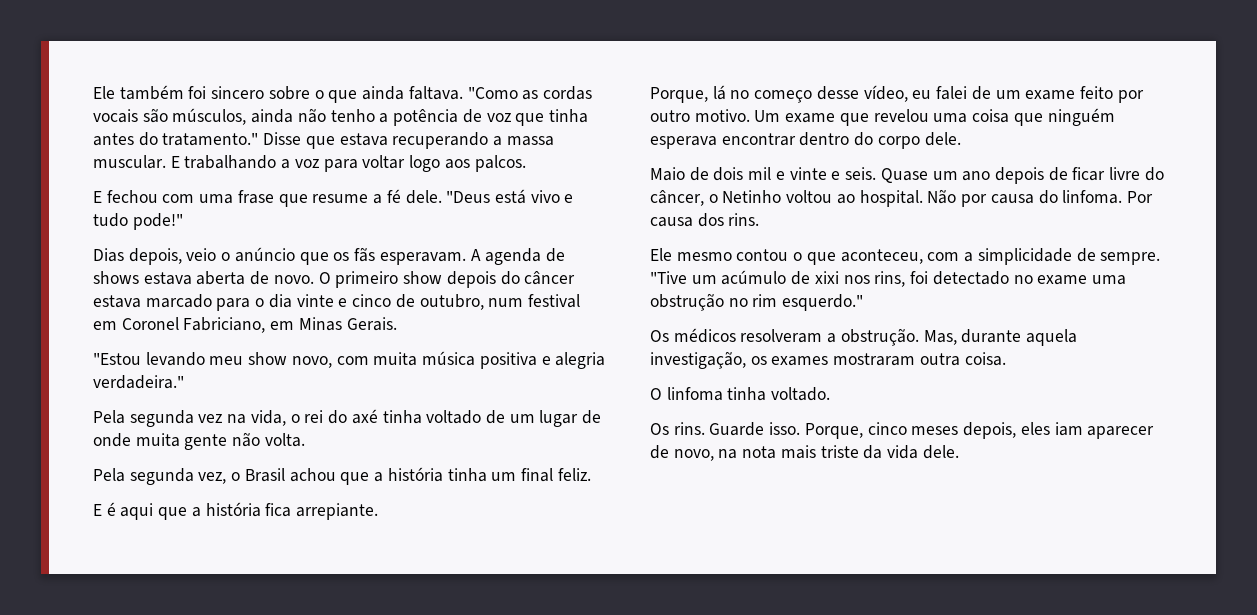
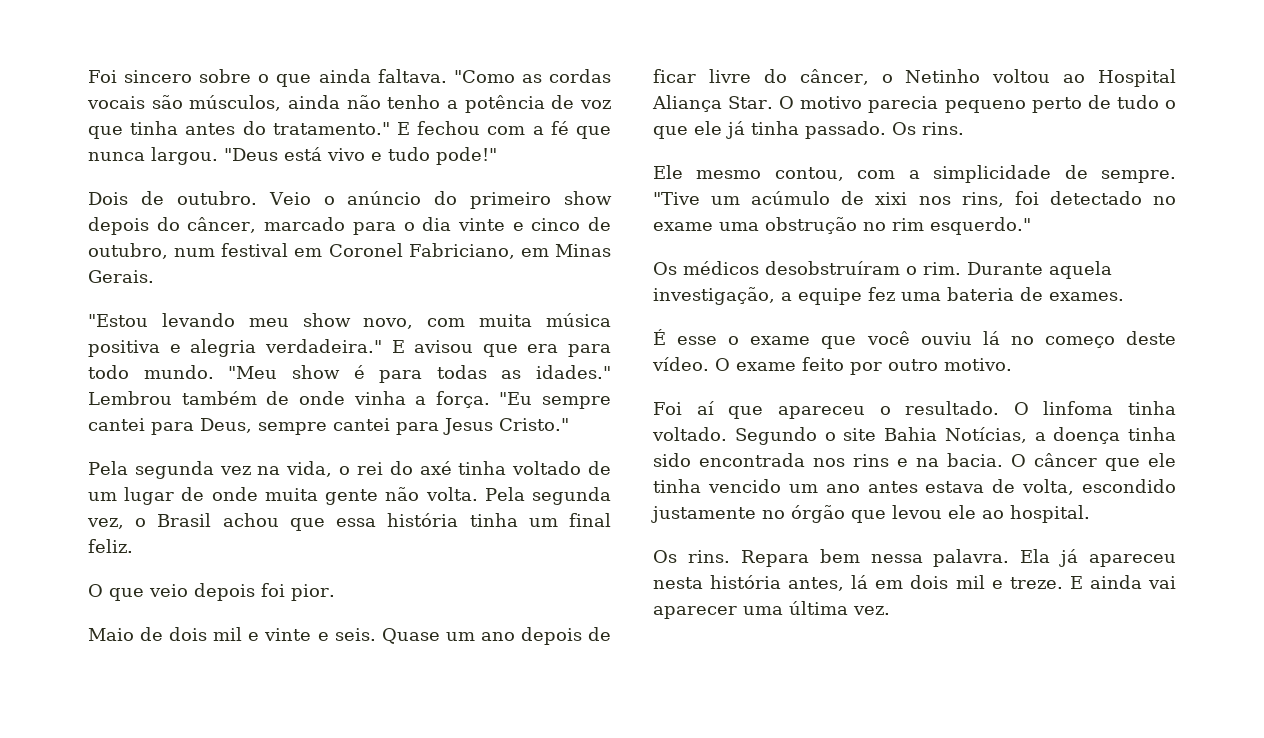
- Ele também foi sincero sobre o que ainda faltava.
+ Foi sincero sobre o que ainda faltava.
- Disse que estava recuperando a massa muscular. E trabalhando a voz para voltar logo aos palcos.
- E fechou com uma frase que resume a fé dele.
+ E fechou com a fé que nunca largou.
- Dias depois, veio o anúncio que os fãs esperavam. A agenda de shows estava aberta de novo. O primeiro show depois do câncer estava marcado para o dia vinte e cinco de outubro, num festival em Coronel Fabriciano, em Minas Gerais.
+ Dois de outubro. Veio o anúncio do primeiro show depois do câncer, marcado para o dia vinte e cinco de outubro, num festival em Coronel Fabriciano, em Minas Gerais.
+ E avisou que era para todo mundo. "Meu show é para todas as idades." Lembrou também de onde vinha a força. "Eu sempre cantei para Deus, sempre cantei para Jesus Cristo."
- Pela segunda vez na vida, o rei do axé tinha voltado de um lugar de onde muita gente não volta.
- Pela segunda vez, o Brasil achou que a história tinha um final feliz.
+ Pela segunda vez na vida, o rei do axé tinha voltado de um lugar de onde muita gente não volta. Pela segunda vez, o Brasil achou que essa história tinha um final feliz.
- E é aqui que a história fica arrepiante.
- Porque, lá no começo desse vídeo, eu falei de um exame feito por outro motivo. Um exame que revelou uma coisa que ninguém esperava encontrar dentro do corpo dele.
+ O que veio depois foi pior.
- Quase um ano depois de ficar livre do câncer, o Netinho voltou ao hospital. Não por causa do linfoma. Por causa dos rins.
+ Quase um ano depois de ficar livre do câncer, o Netinho voltou ao Hospital Aliança Star. O motivo parecia pequeno perto de tudo o que ele já tinha passado. Os rins.
- Ele mesmo contou o que aconteceu, com a simplicidade de sempre.
+ Ele mesmo contou, com a simplicidade de sempre.
- Os médicos resolveram a obstrução. Mas, durante aquela investigação, os exames mostraram outra coisa.
- O linfoma tinha voltado.
- Os rins. Guarde isso. Porque, cinco meses depois, eles iam aparecer de novo, na nota mais triste da vida dele.
+ Os médicos desobstruíram o rim. Durante aquela investigação, a equipe fez uma bateria de exames.
+ É esse o exame que você ouviu lá no começo deste vídeo. O exame feito por outro motivo.
+ Foi aí que apareceu o resultado. O linfoma tinha voltado. Segundo o site Bahia Notícias, a doença tinha sido encontrada nos rins e na bacia. O câncer que ele tinha vencido um ano antes estava de volta, escondido justamente no órgão que levou ele ao hospital.
+ Os rins. Repara bem nessa palavra. Ela já apareceu nesta história antes, lá em dois mil e treze. E ainda vai aparecer uma última vez.

